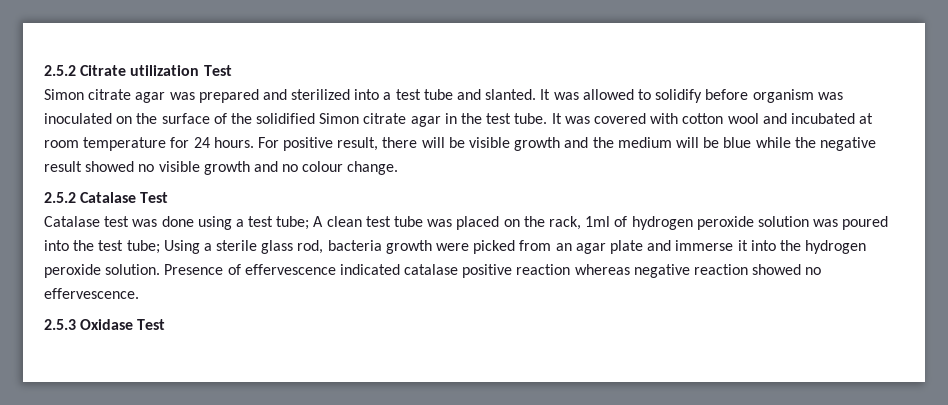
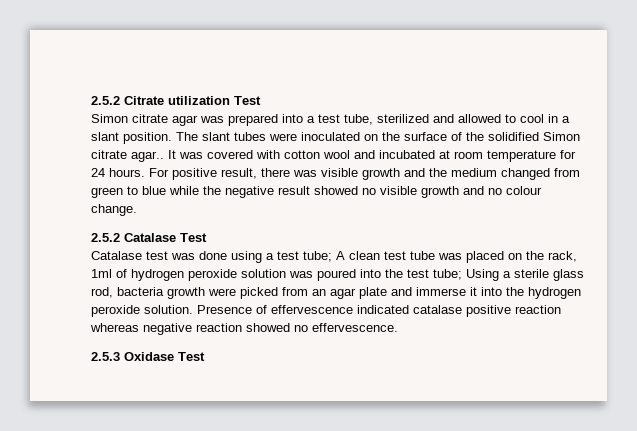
- Simon citrate agar was prepared and sterilized into a test tube and slanted. It was allowed to solidify before organism was inoculated on the surface of the solidified Simon citrate agar in the test tube.
+ Simon citrate agar was prepared into a test tube, sterilized and allowed to cool in a slant position. The slant tubes were inoculated on the surface of the solidified Simon citrate agar..
- For positive result, there will be visible growth and the medium will be blue while the negative result showed no visible growth and no colour change.
+ For positive result, there was visible growth and the medium changed from green to blue while the negative result showed no visible growth and no colour change.

